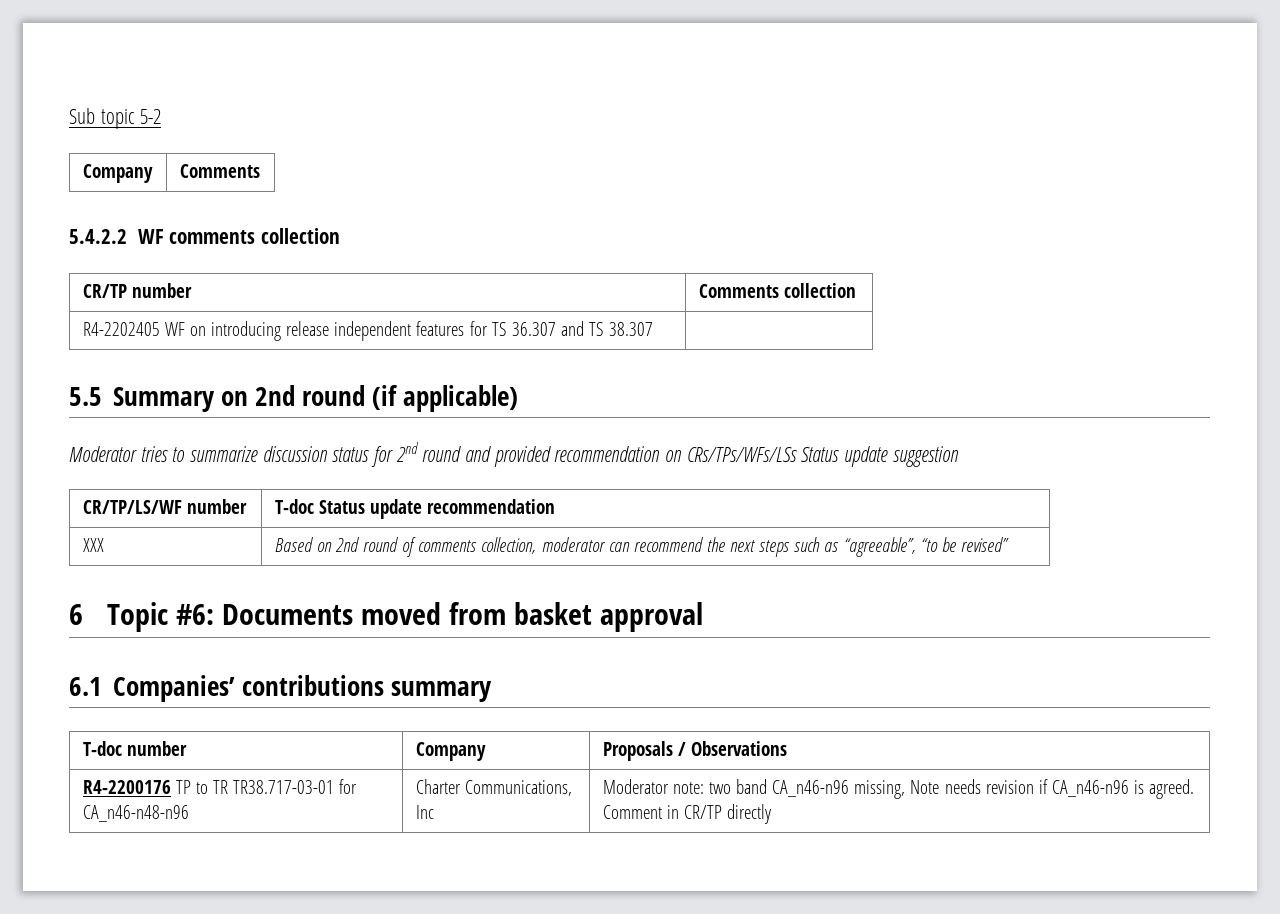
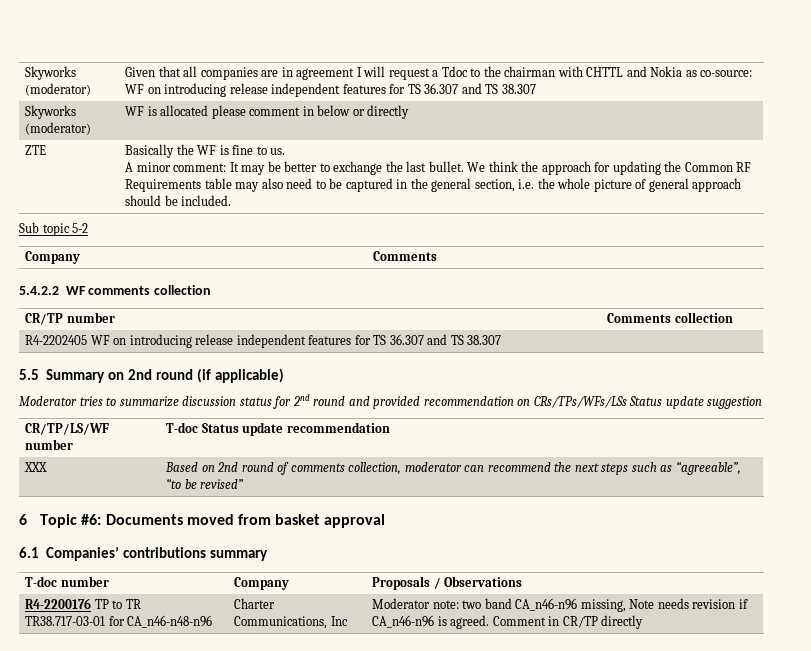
+ Skyworks (moderator) | Given that all companies are in agreement I will request a Tdoc to the chairman with CHTTL and Nokia as co-source: WF on introducing release independent features for TS 36.307 and TS 38.307
+ Skyworks (moderator) | WF is allocated please comment in below or directly
+ ZTE | Basically the WF is fine to us.
+ A minor comment: It may be better to exchange the last bullet. We think the approach for updating the Common RF Requirements table may also need to be captured in the general section, i.e. the whole picture of general approach should be included.

